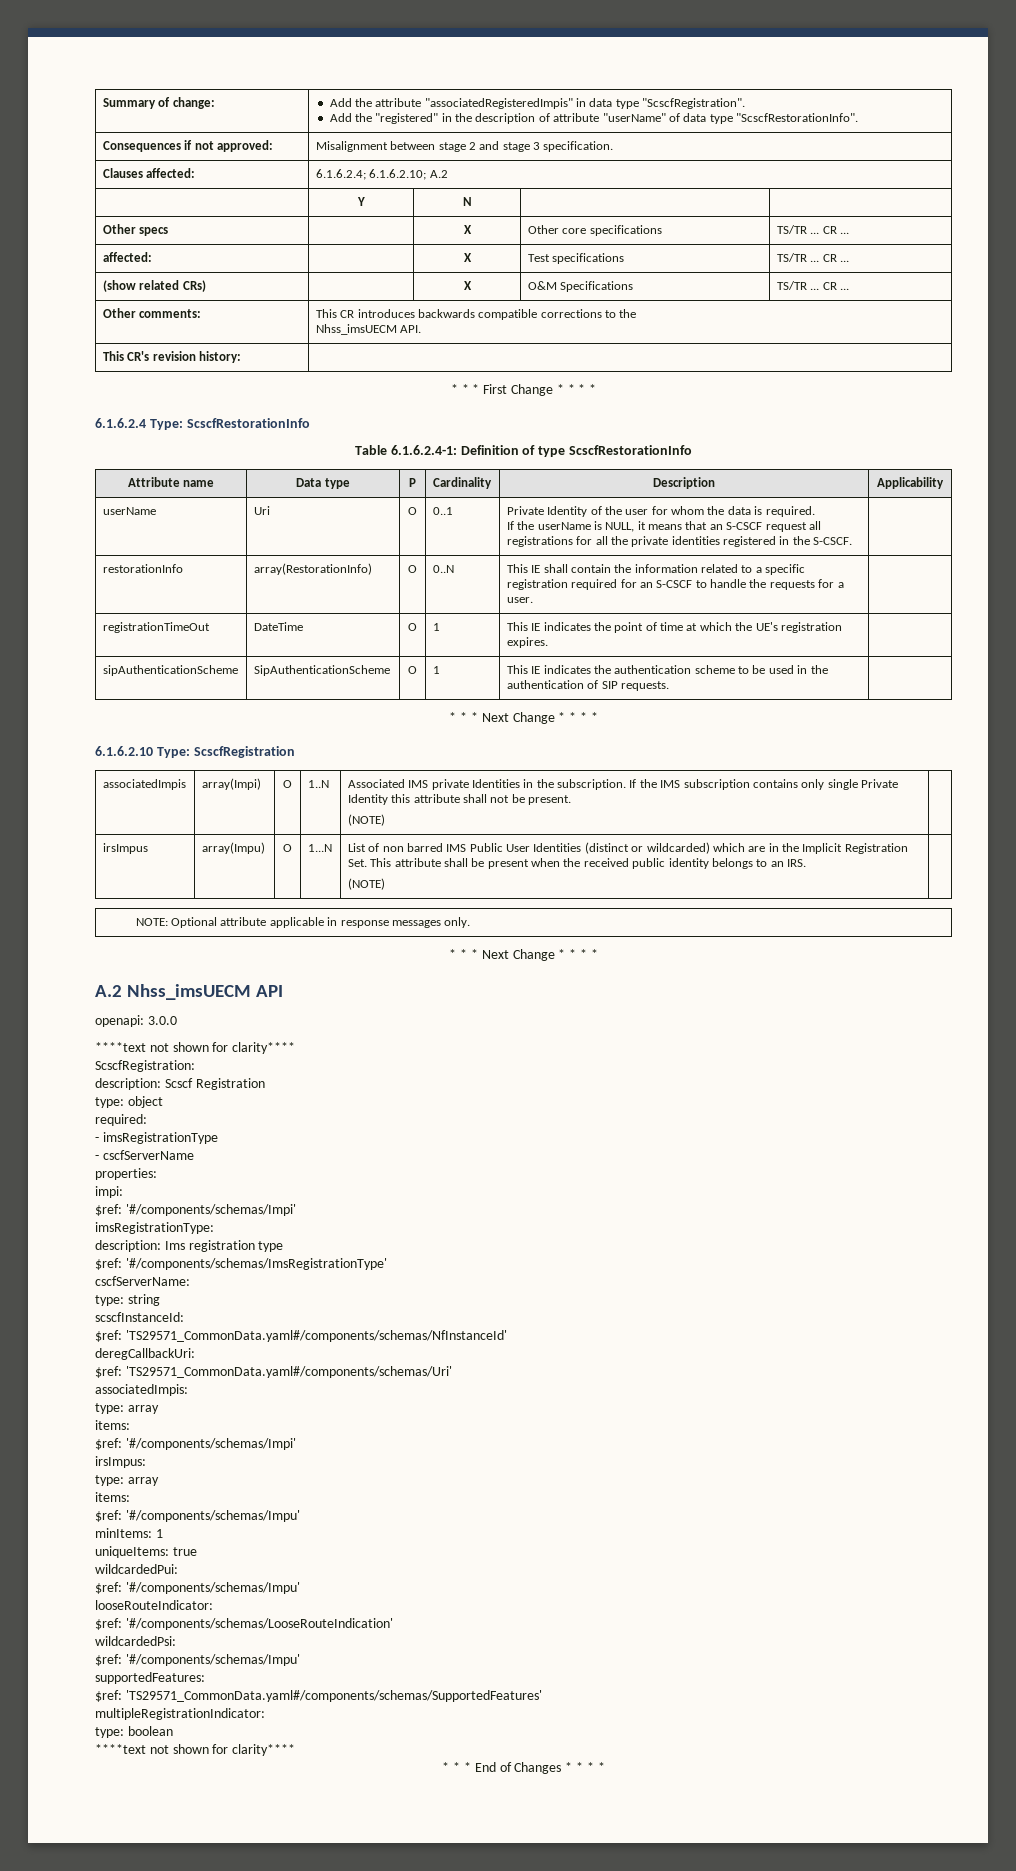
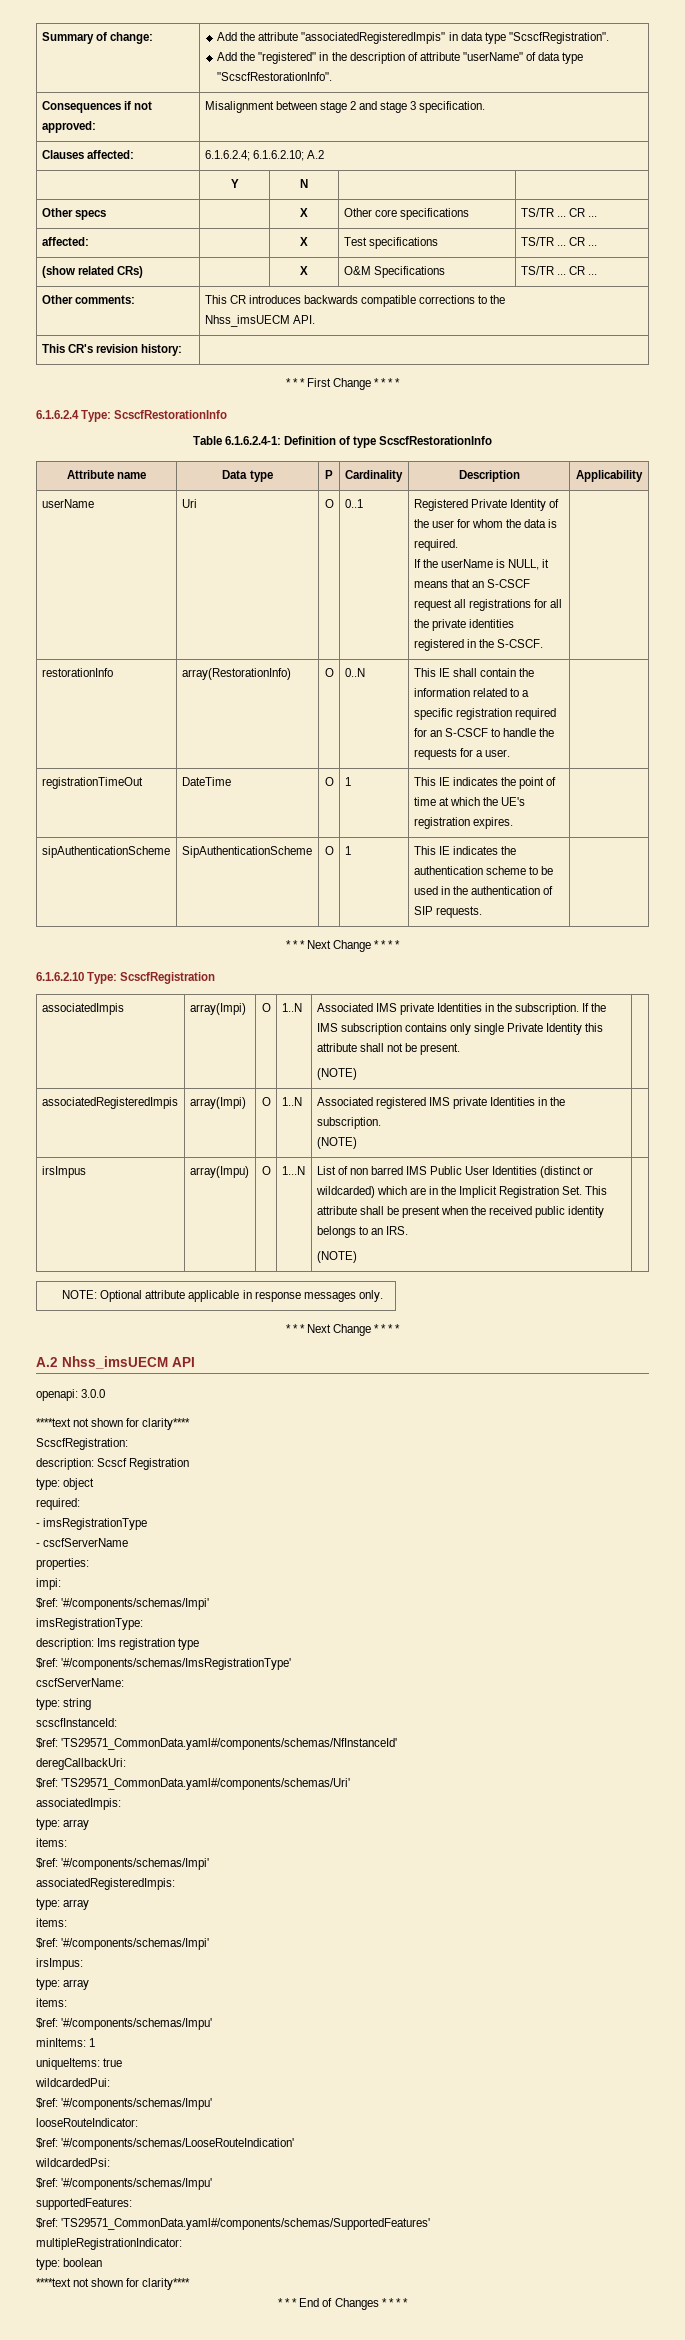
- userName | Uri | O | 0..1 | Private Identity of the user for whom the data is required.
+ userName | Uri | O | 0..1 | Registered Private Identity of the user for whom the data is required.
+ associatedRegisteredImpis | array(Impi) | O | 1..N | Associated registered IMS private Identities in the subscription.
+ (NOTE) |
+ associatedRegisteredImpis:
+ type: array
+ items:
+ $ref: '#/components/schemas/Impi'

